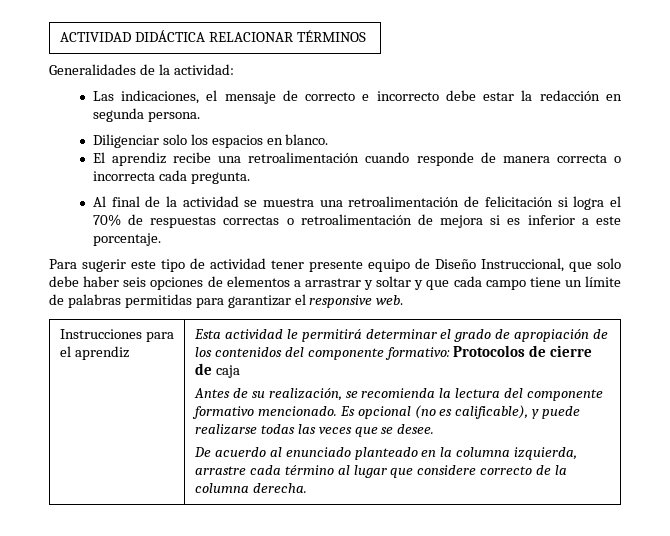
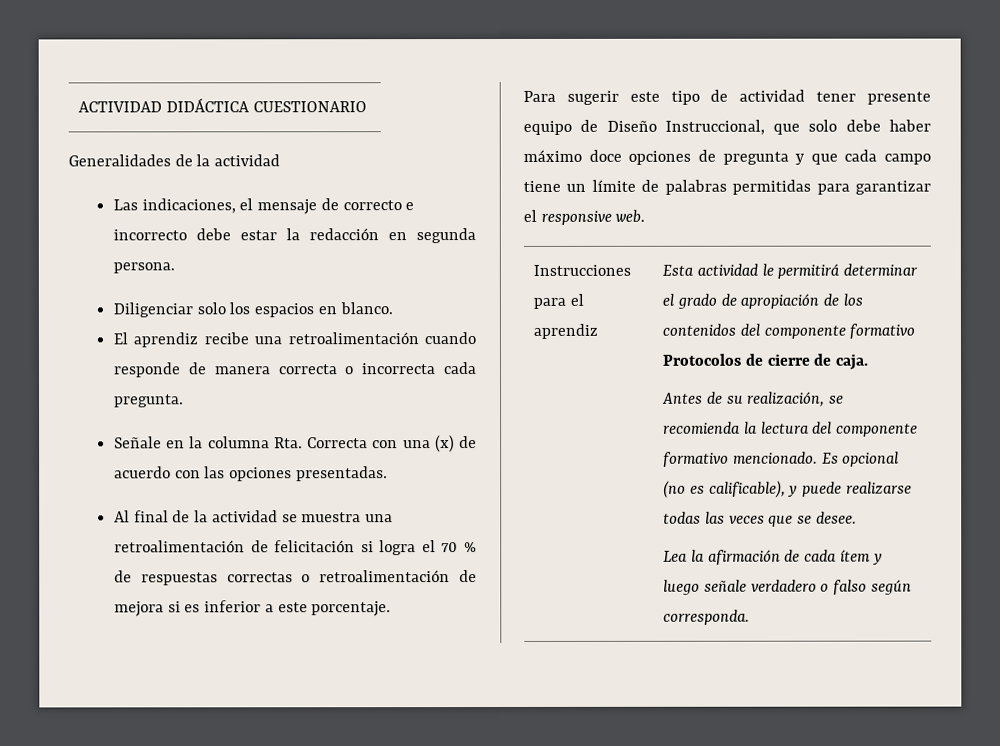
- ACTIVIDAD DIDÁCTICA RELACIONAR TÉRMINOS
+ ACTIVIDAD DIDÁCTICA CUESTIONARIO
- Generalidades de la actividad:
+ Generalidades de la actividad
+ Señale en la columna Rta. Correcta con una (x) de acuerdo con las opciones presentadas.
- Al final de la actividad se muestra una retroalimentación de felicitación si logra el 70% de respuestas correctas o retroalimentación de mejora si es inferior a este porcentaje.
+ Al final de la actividad se muestra una retroalimentación de felicitación si logra el 70 % de respuestas correctas o retroalimentación de mejora si es inferior a este porcentaje.
- Para sugerir este tipo de actividad tener presente equipo de Diseño Instruccional, que solo debe haber seis opciones de elementos a arrastrar y soltar y que cada campo tiene un límite de palabras permitidas para garantizar el responsive web.
+ Para sugerir este tipo de actividad tener presente equipo de Diseño Instruccional, que solo debe haber máximo doce opciones de pregunta y que cada campo tiene un límite de palabras permitidas para garantizar el responsive web.
- Esta actividad le permitirá determinar el grado de apropiación de los contenidos del componente formativo: Protocolos de cierre de caja
+ Esta actividad le permitirá determinar el grado de apropiación de los contenidos del componente formativo Protocolos de cierre de caja.
- De acuerdo al enunciado planteado en la columna izquierda, arrastre cada término al lugar que considere correcto de la columna derecha.
+ Lea la afirmación de cada ítem y luego señale verdadero o falso según corresponda.

